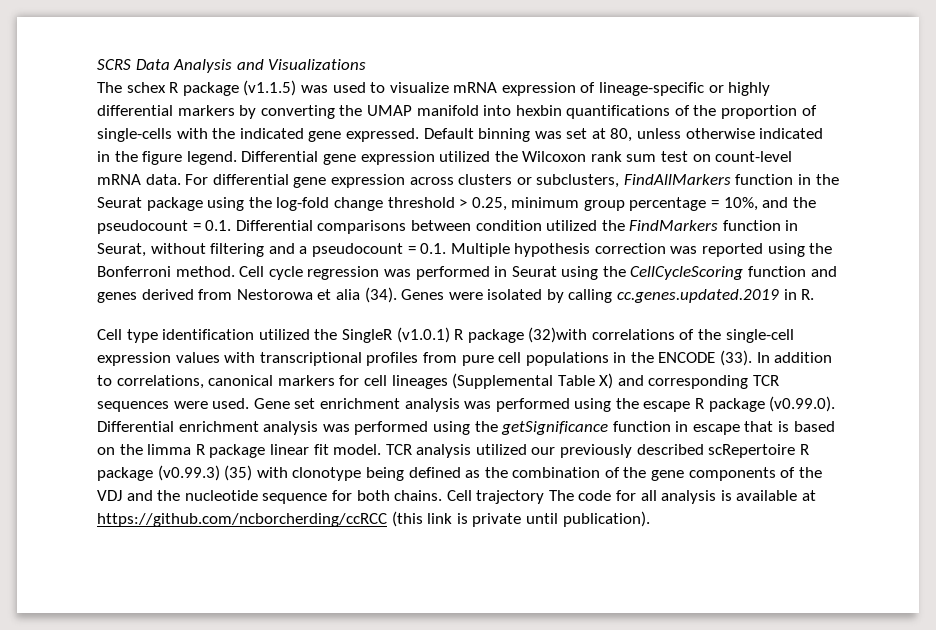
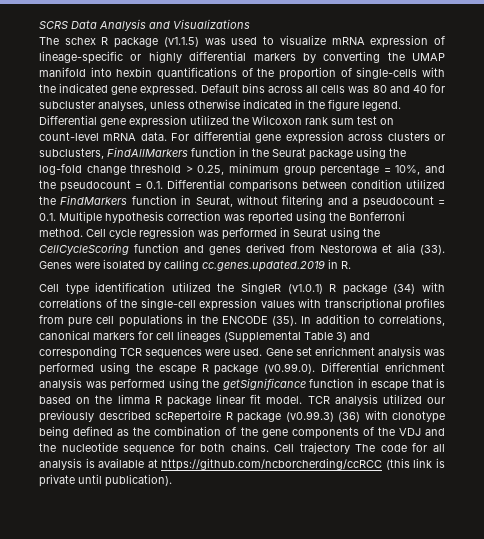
- Default binning was set at 80, unless otherwise indicated in the figure legend.
+ Default bins across all cells was 80 and 40 for subcluster analyses, unless otherwise indicated in the figure legend.
- Cell cycle regression was performed in Seurat using the CellCycleScoring function and genes derived from Nestorowa et alia (34).
+ Cell cycle regression was performed in Seurat using the CellCycleScoring function and genes derived from Nestorowa et alia (33).
- Cell type identification utilized the SingleR (v1.0.1) R package (32)with correlations of the single-cell expression values with transcriptional profiles from pure cell populations in the ENCODE (33).
+ Cell type identification utilized the SingleR (v1.0.1) R package (34) with correlations of the single-cell expression values with transcriptional profiles from pure cell populations in the ENCODE (35).
- In addition to correlations, canonical markers for cell lineages (Supplemental Table X) and corresponding TCR sequences were used.
+ In addition to correlations, canonical markers for cell lineages (Supplemental Table 3) and corresponding TCR sequences were used.
- TCR analysis utilized our previously described scRepertoire R package (v0.99.3) (35) with clonotype being defined as the combination of the gene components of the VDJ and the nucleotide sequence for both chains.
+ TCR analysis utilized our previously described scRepertoire R package (v0.99.3) (36) with clonotype being defined as the combination of the gene components of the VDJ and the nucleotide sequence for both chains.

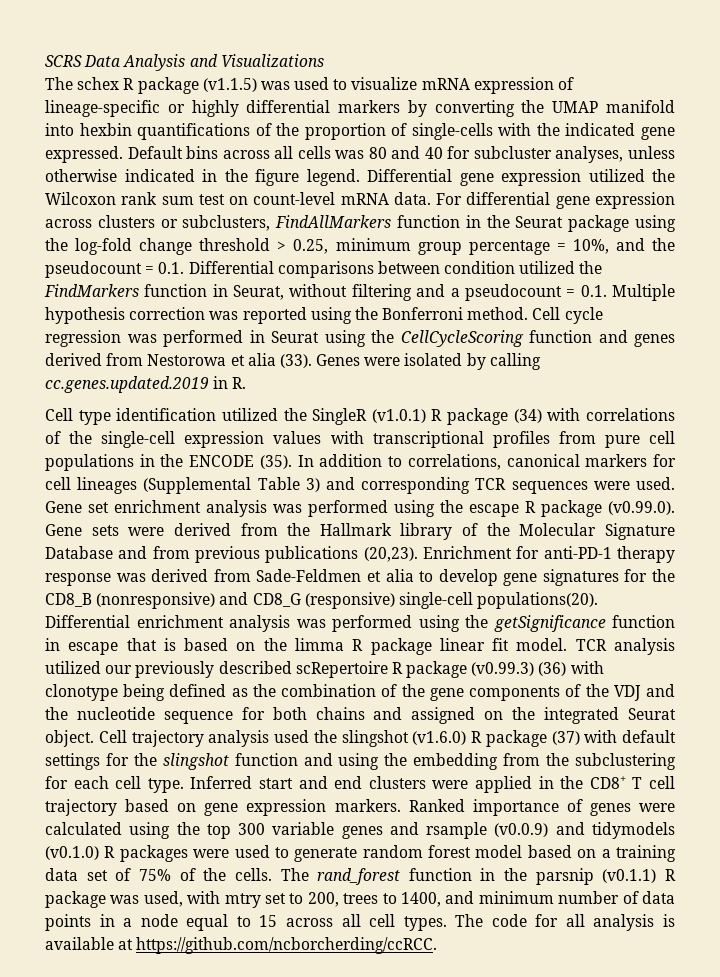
- Gene set enrichment analysis was performed using the escape R package (v0.99.0). Differential enrichment analysis was performed using the getSignificance function in escape that is based on the limma R package linear fit model.
+ Gene set enrichment analysis was performed using the escape R package (v0.99.0). Gene sets were derived from the Hallmark library of the Molecular Signature Database and from previous publications (20,23). Enrichment for anti-PD-1 therapy response was derived from Sade-Feldmen et alia to develop gene signatures for the CD8_B (nonresponsive) and CD8_G (responsive) single-cell populations(20). Differential enrichment analysis was performed using the getSignificance function in escape that is based on the limma R package linear fit model.
- TCR analysis utilized our previously described scRepertoire R package (v0.99.3) (36) with clonotype being defined as the combination of the gene components of the VDJ and the nucleotide sequence for both chains. Cell trajectory The code for all analysis is available at https://github.com/ncborcherding/ccRCC (this link is private until publication).
+ TCR analysis utilized our previously described scRepertoire R package (v0.99.3) (36) with clonotype being defined as the combination of the gene components of the VDJ and the nucleotide sequence for both chains and assigned on the integrated Seurat object. Cell trajectory analysis used the slingshot (v1.6.0) R package (37) with default settings for the slingshot function and using the embedding from the subclustering for each cell type. Inferred start and end clusters were applied in the CD8+ T cell trajectory based on gene expression markers. Ranked importance of genes were calculated using the top 300 variable genes and rsample (v0.0.9) and tidymodels (v0.1.0) R packages were used to generate random forest model based on a training data set of 75% of the cells. The rand_forest function in the parsnip (v0.1.1) R package was used, with mtry set to 200, trees to 1400, and minimum number of data points in a node equal to 15 across all cell types. The code for all analysis is available at https://github.com/ncborcherding/ccRCC.

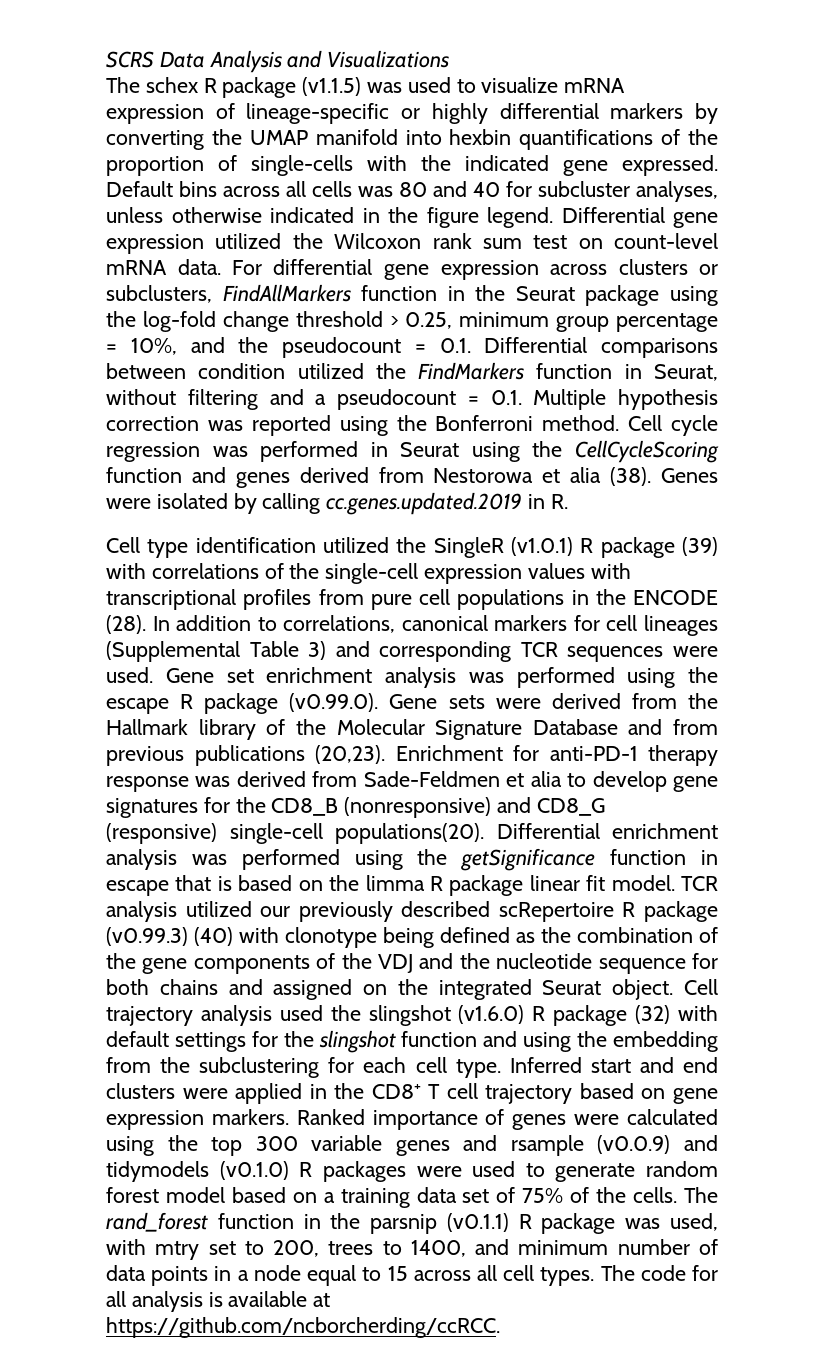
- Cell cycle regression was performed in Seurat using the CellCycleScoring function and genes derived from Nestorowa et alia (33).
+ Cell cycle regression was performed in Seurat using the CellCycleScoring function and genes derived from Nestorowa et alia (38).
- Cell type identification utilized the SingleR (v1.0.1) R package (34) with correlations of the single-cell expression values with transcriptional profiles from pure cell populations in the ENCODE (35).
+ Cell type identification utilized the SingleR (v1.0.1) R package (39) with correlations of the single-cell expression values with transcriptional profiles from pure cell populations in the ENCODE (28).
- TCR analysis utilized our previously described scRepertoire R package (v0.99.3) (36) with clonotype being defined as the combination of the gene components of the VDJ and the nucleotide sequence for both chains and assigned on the integrated Seurat object.
+ TCR analysis utilized our previously described scRepertoire R package (v0.99.3) (40) with clonotype being defined as the combination of the gene components of the VDJ and the nucleotide sequence for both chains and assigned on the integrated Seurat object.
- Cell trajectory analysis used the slingshot (v1.6.0) R package (37) with default settings for the slingshot function and using the embedding from the subclustering for each cell type.
+ Cell trajectory analysis used the slingshot (v1.6.0) R package (32) with default settings for the slingshot function and using the embedding from the subclustering for each cell type.

